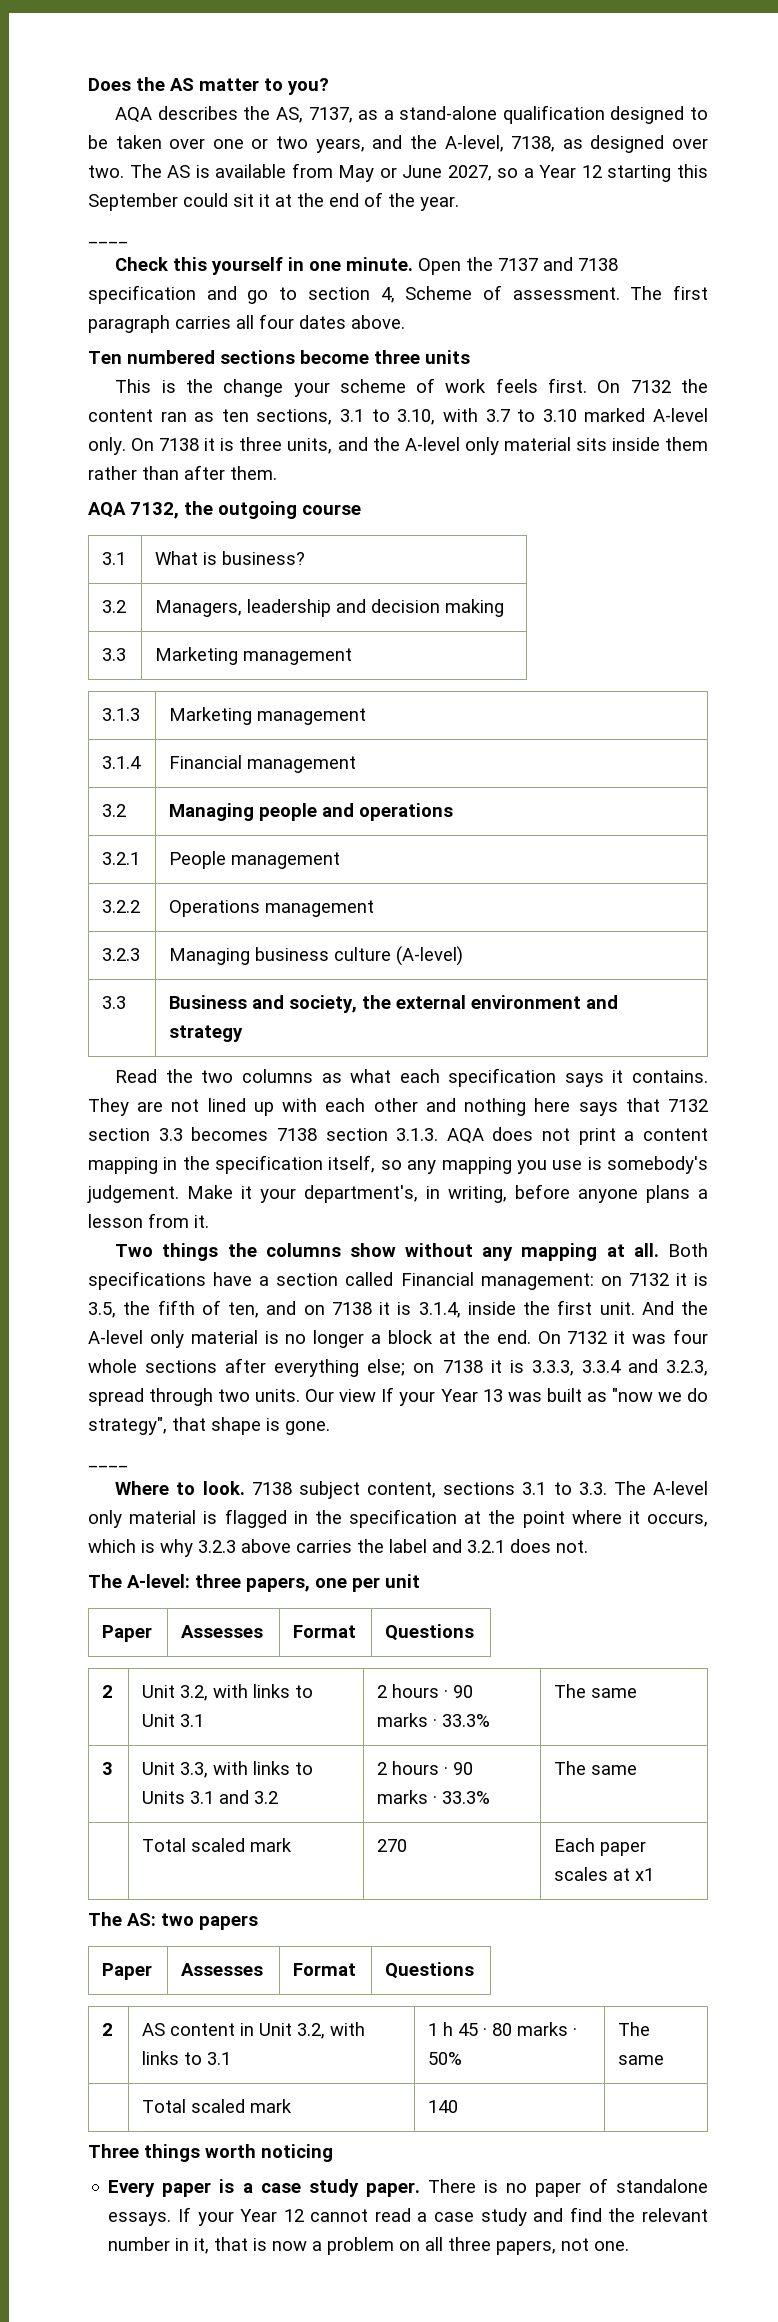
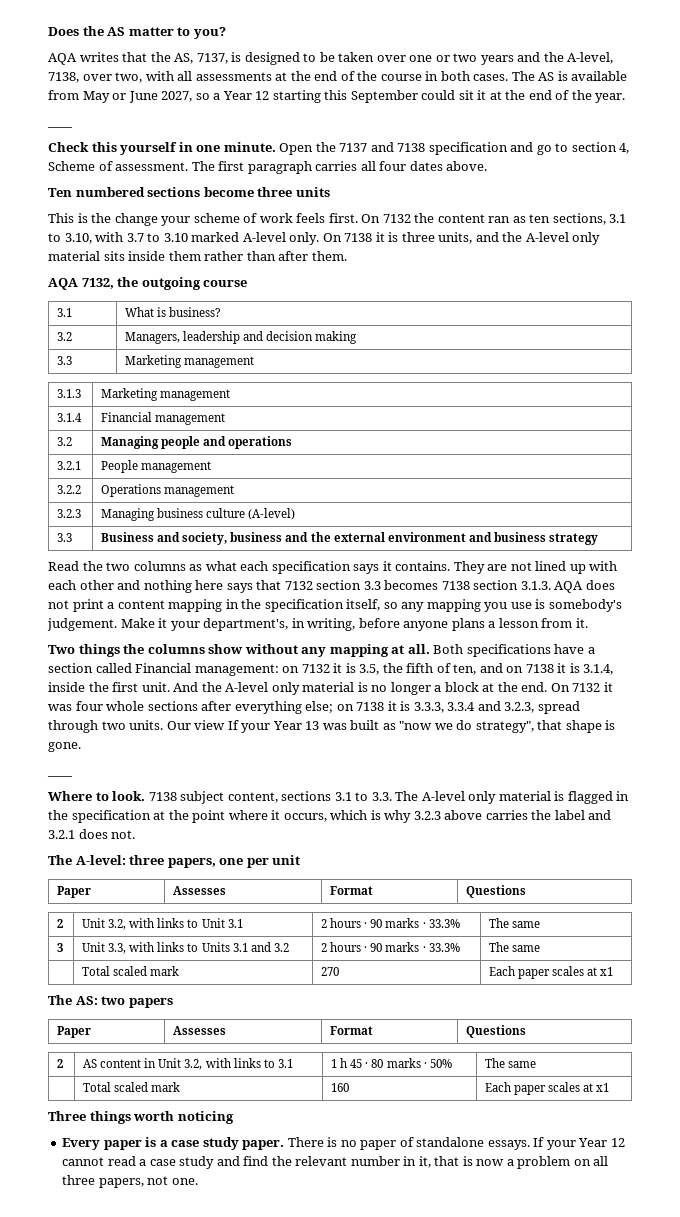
- AQA describes the AS, 7137, as a stand-alone qualification designed to be taken over one or two years, and the A-level, 7138, as designed over two.
+ AQA writes that the AS, 7137, is designed to be taken over one or two years and the A-level, 7138, over two, with all assessments at the end of the course in both cases.
- 3.3 | Business and society, the external environment and strategy
+ 3.3 | Business and society, business and the external environment and business strategy
- | Total scaled mark | 140 |
+ | Total scaled mark | 160 | Each paper scales at x1

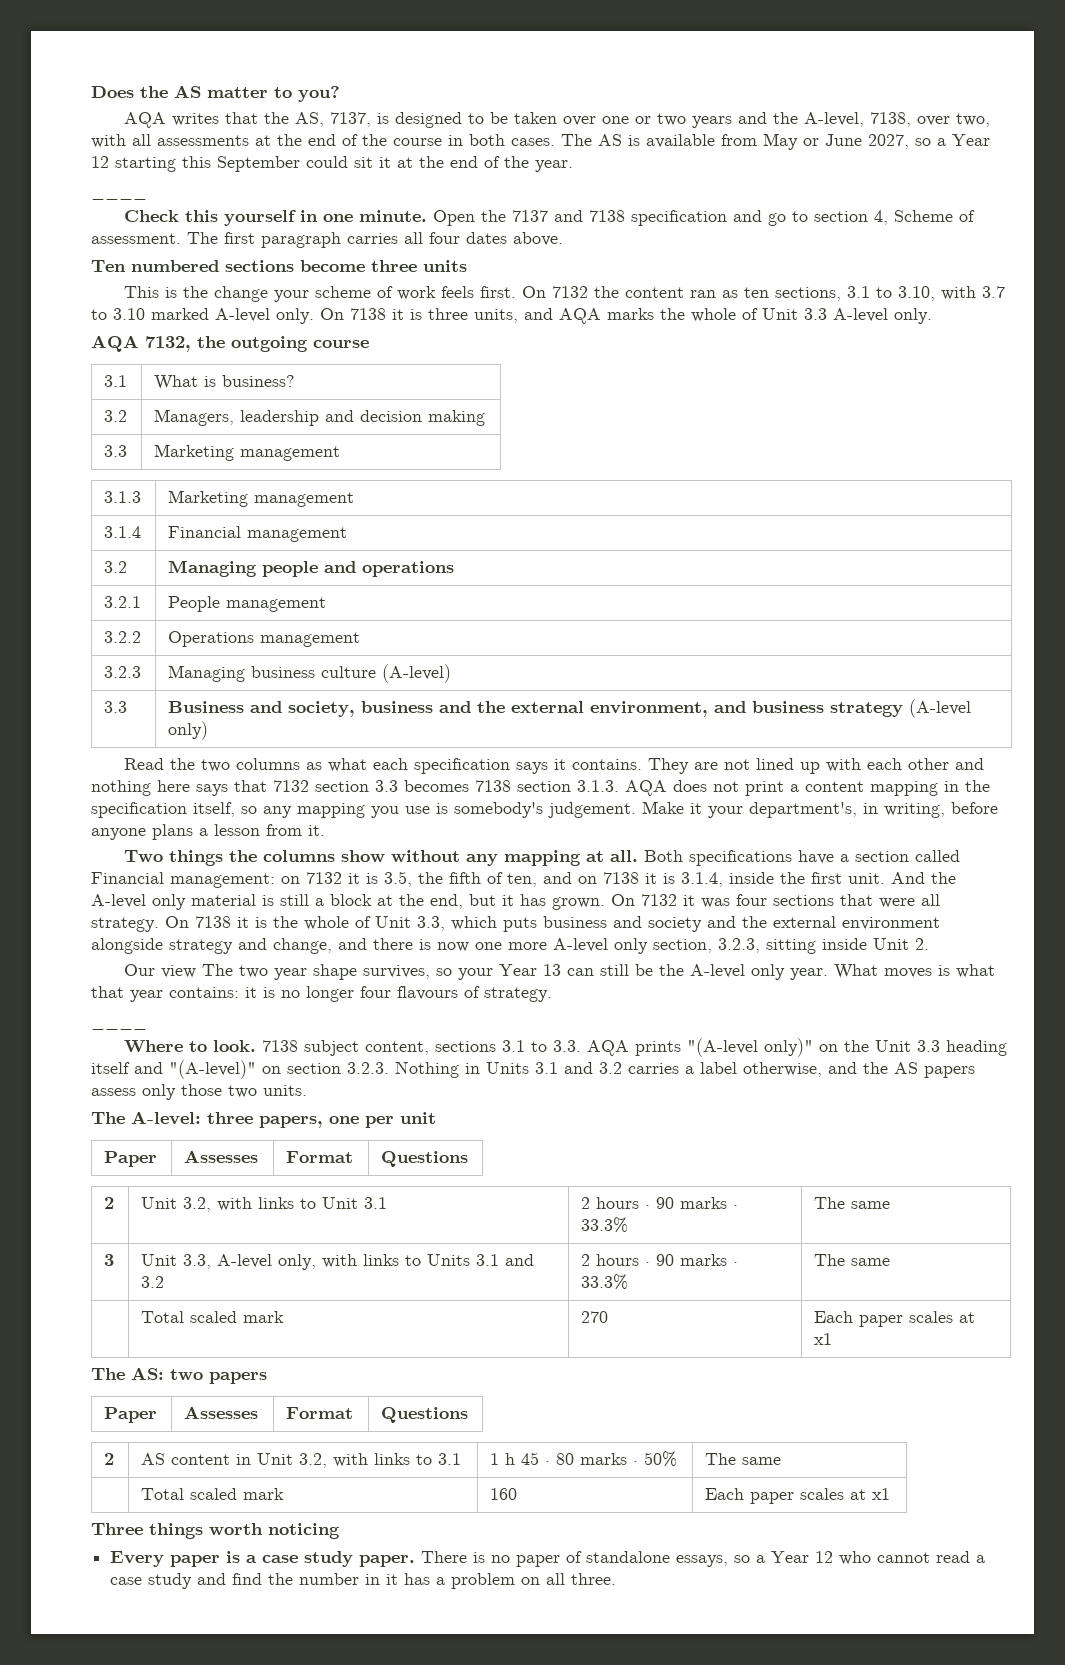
- On 7138 it is three units, and the A-level only material sits inside them rather than after them.
+ On 7138 it is three units, and AQA marks the whole of Unit 3.3 A-level only.
- 3.3 | Business and society, business and the external environment and business strategy
+ 3.3 | Business and society, business and the external environment, and business strategy (A-level only)
- And the A-level only material is no longer a block at the end.
+ And the A-level only material is still a block at the end, but it has grown.
- On 7132 it was four whole sections after everything else; on 7138 it is 3.3.3, 3.3.4 and 3.2.3, spread through two units. Our view If your Year 13 was built as "now we do strategy", that shape is gone.
+ On 7132 it was four sections that were all strategy. On 7138 it is the whole of Unit 3.3, which puts business and society and the external environment alongside strategy and change, and there is now one more A-level only section, 3.2.3, sitting inside Unit 2.
+ Our view The two year shape survives, so your Year 13 can still be the A-level only year. What moves is what that year contains: it is no longer four flavours of strategy.
- 7138 subject content, sections 3.1 to 3.3. The A-level only material is flagged in the specification at the point where it occurs, which is why 3.2.3 above carries the label and 3.2.1 does not.
+ 7138 subject content, sections 3.1 to 3.3. AQA prints "(A-level only)" on the Unit 3.3 heading itself and "(A-level)" on section 3.2.3. Nothing in Units 3.1 and 3.2 carries a label otherwise, and the AS papers assess only those two units.
- 3 | Unit 3.3, with links to Units 3.1 and 3.2 | 2 hours · 90 marks · 33.3% | The same
+ 3 | Unit 3.3, A-level only, with links to Units 3.1 and 3.2 | 2 hours · 90 marks · 33.3% | The same
- There is no paper of standalone essays. If your Year 12 cannot read a case study and find the relevant number in it, that is now a problem on all three papers, not one.
+ There is no paper of standalone essays, so a Year 12 who cannot read a case study and find the number in it has a problem on all three.

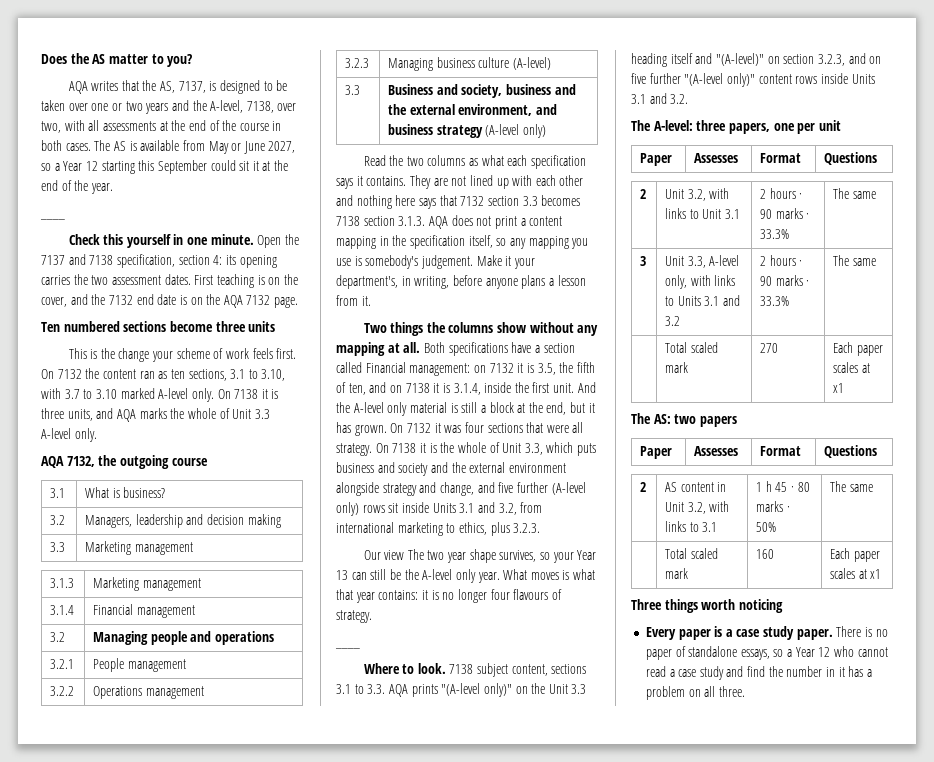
- Open the 7137 and 7138 specification and go to section 4, Scheme of assessment. The first paragraph carries all four dates above.
+ Open the 7137 and 7138 specification, section 4: its opening carries the two assessment dates. First teaching is on the cover, and the 7132 end date is on the AQA 7132 page.
- On 7138 it is the whole of Unit 3.3, which puts business and society and the external environment alongside strategy and change, and there is now one more A-level only section, 3.2.3, sitting inside Unit 2.
+ On 7138 it is the whole of Unit 3.3, which puts business and society and the external environment alongside strategy and change, and five further (A-level only) rows sit inside Units 3.1 and 3.2, from international marketing to ethics, plus 3.2.3.
- 7138 subject content, sections 3.1 to 3.3. AQA prints "(A-level only)" on the Unit 3.3 heading itself and "(A-level)" on section 3.2.3. Nothing in Units 3.1 and 3.2 carries a label otherwise, and the AS papers assess only those two units.
+ 7138 subject content, sections 3.1 to 3.3. AQA prints "(A-level only)" on the Unit 3.3 heading itself and "(A-level)" on section 3.2.3, and on five further "(A-level only)" content rows inside Units 3.1 and 3.2.

